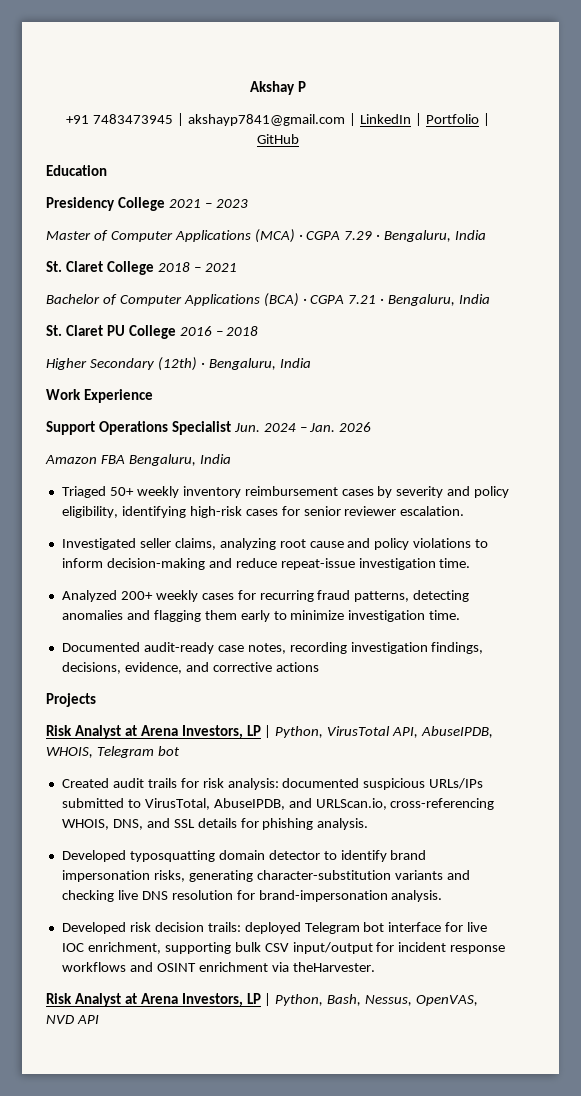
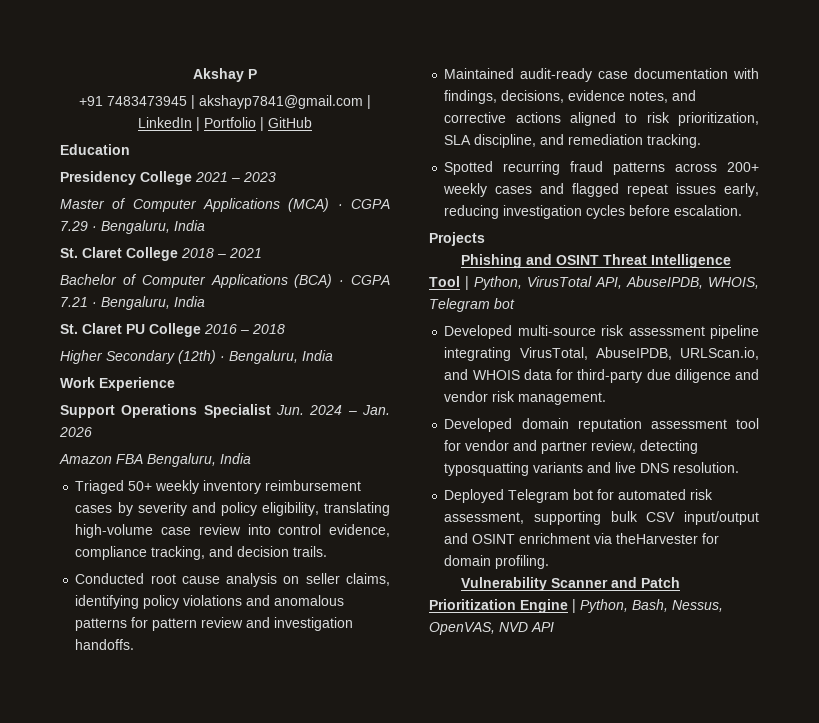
- Triaged 50+ weekly inventory reimbursement cases by severity and policy eligibility, identifying high-risk cases for senior reviewer escalation.
- Investigated seller claims, analyzing root cause and policy violations to inform decision-making and reduce repeat-issue investigation time.
- Analyzed 200+ weekly cases for recurring fraud patterns, detecting anomalies and flagging them early to minimize investigation time.
- Documented audit-ready case notes, recording investigation findings, decisions, evidence, and corrective actions
+ Triaged 50+ weekly inventory reimbursement cases by severity and policy eligibility, translating high-volume case review into control evidence, compliance tracking, and decision trails.
+ Conducted root cause analysis on seller claims, identifying policy violations and anomalous patterns for pattern review and investigation handoffs.
+ Maintained audit-ready case documentation with findings, decisions, evidence notes, and corrective actions aligned to risk prioritization, SLA discipline, and remediation tracking.
+ Spotted recurring fraud patterns across 200+ weekly cases and flagged repeat issues early, reducing investigation cycles before escalation.
  Projects
- Risk Analyst at Arena Investors, LP | Python, VirusTotal API, AbuseIPDB, WHOIS, Telegram bot
+ Phishing and OSINT Threat Intelligence Tool | Python, VirusTotal API, AbuseIPDB, WHOIS, Telegram bot
- Created audit trails for risk analysis: documented suspicious URLs/IPs submitted to VirusTotal, AbuseIPDB, and URLScan.io, cross-referencing WHOIS, DNS, and SSL details for phishing analysis.
- Developed typosquatting domain detector to identify brand impersonation risks, generating character-substitution variants and checking live DNS resolution for brand-impersonation analysis.
- Developed risk decision trails: deployed Telegram bot interface for live IOC enrichment, supporting bulk CSV input/output for incident response workflows and OSINT enrichment via theHarvester.
- Risk Analyst at Arena Investors, LP | Python, Bash, Nessus, OpenVAS, NVD API
+ Developed multi-source risk assessment pipeline integrating VirusTotal, AbuseIPDB, URLScan.io, and WHOIS data for third-party due diligence and vendor risk management.
+ Developed domain reputation assessment tool for vendor and partner review, detecting typosquatting variants and live DNS resolution.
+ Deployed Telegram bot for automated risk assessment, supporting bulk CSV input/output and OSINT enrichment via theHarvester for domain profiling.
+ Vulnerability Scanner and Patch Prioritization Engine | Python, Bash, Nessus, OpenVAS, NVD API

